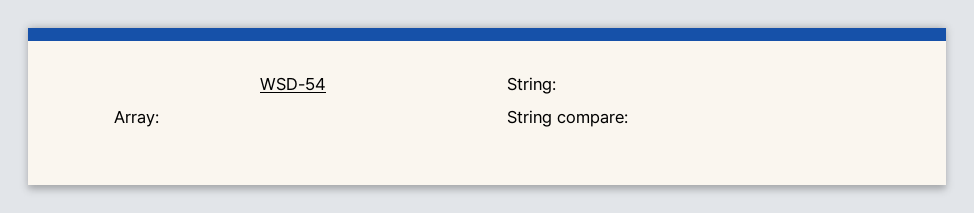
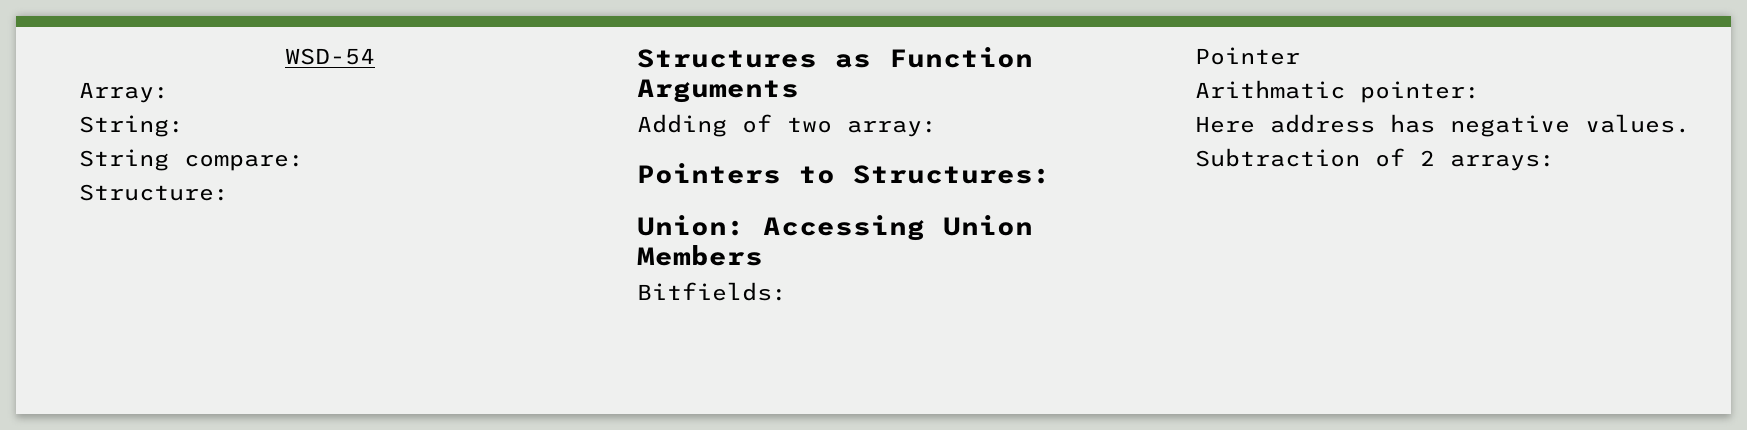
+ Structure:
+ Structures as Function Arguments
+ Adding of two array:
+ Pointers to Structures:
+ Union: Accessing Union Members
+ Bitfields:
+ Pointer
+ Arithmatic pointer:
+ Here address has negative values.
+ Subtraction of 2 arrays:

